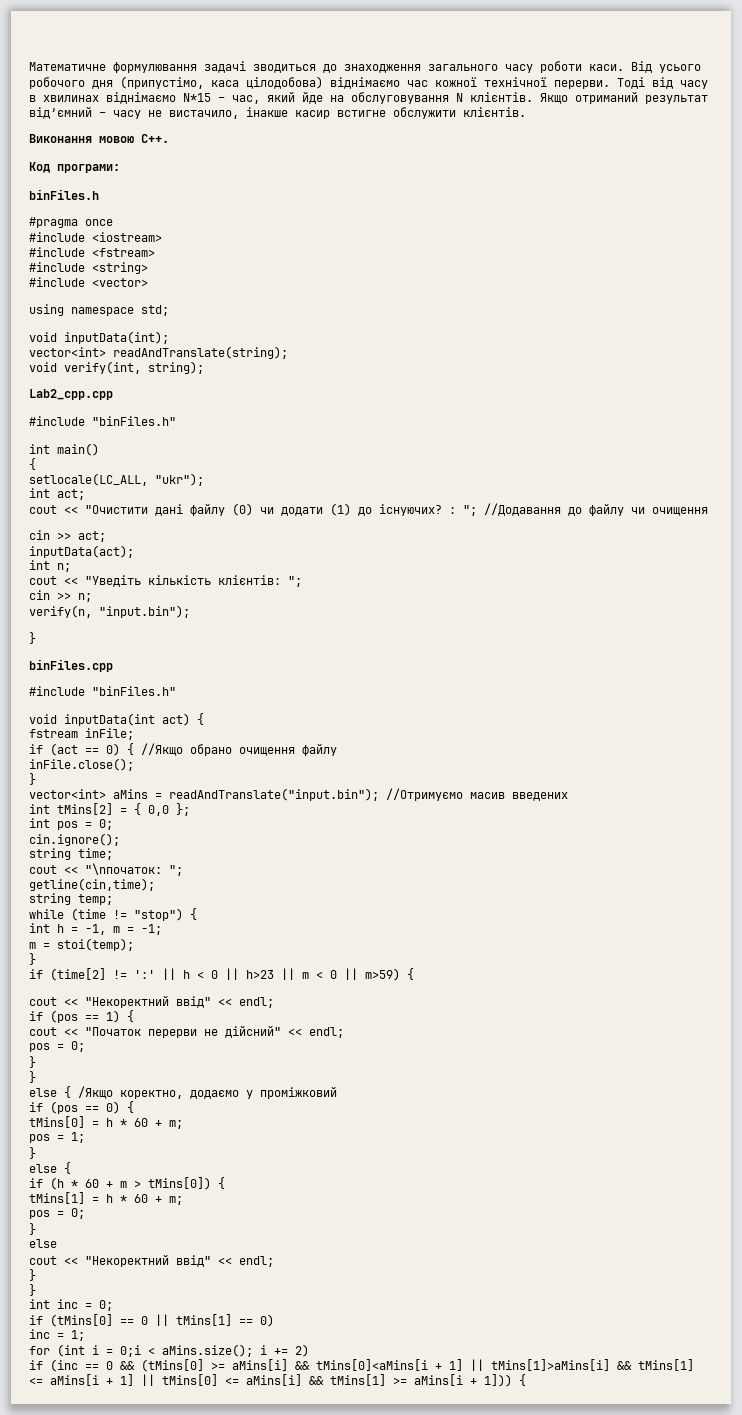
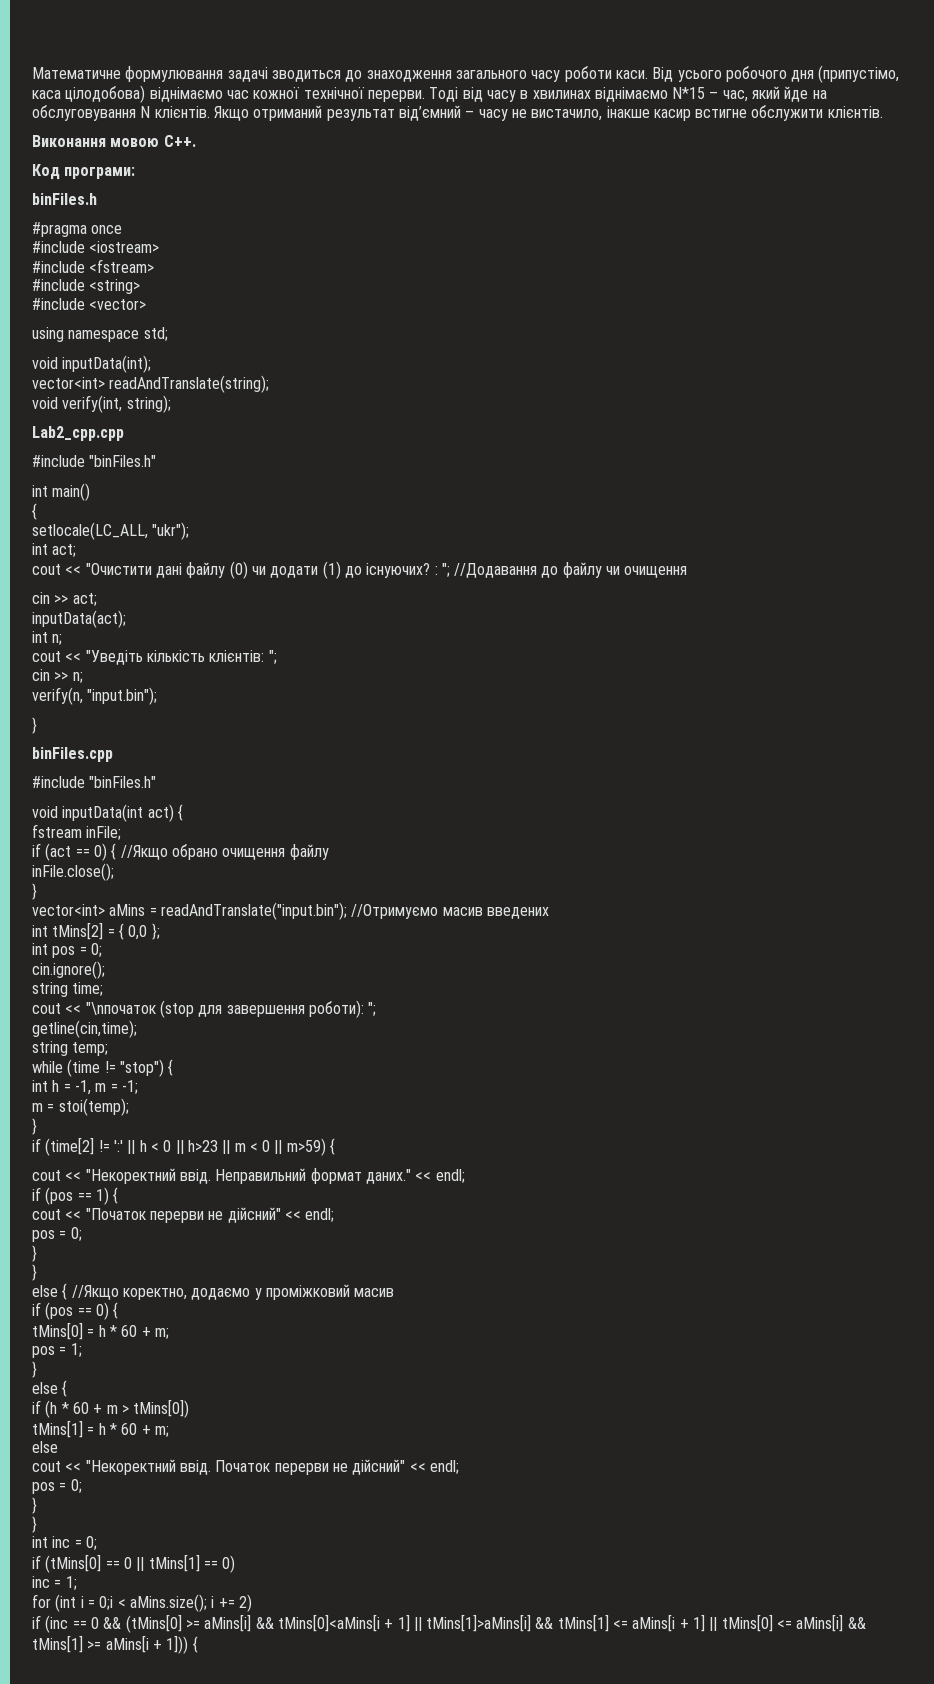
- cout << "\nпочаток: ";
+ cout << "\nпочаток (stop для завершення роботи): ";
  if (time[2] != ':' || h < 0 || h>23 || m < 0 || m>59) {
- cout << "Некоректний ввiд" << endl;
+ cout << "Некоректний ввiд. Неправильний формат даних." << endl;
- else { /Якщо коректно, додаємо у проміжковий
+ else { //Якщо коректно, додаємо у проміжковий масив
- if (h * 60 + m > tMins[0]) {
+ if (h * 60 + m > tMins[0])
  tMins[1] = h * 60 + m;
+ else
+ cout << "Некоректний ввiд. Початок перерви не дiйсний" << endl;
  pos = 0;
- }
- else
- cout << "Некоректний ввiд" << endl;

